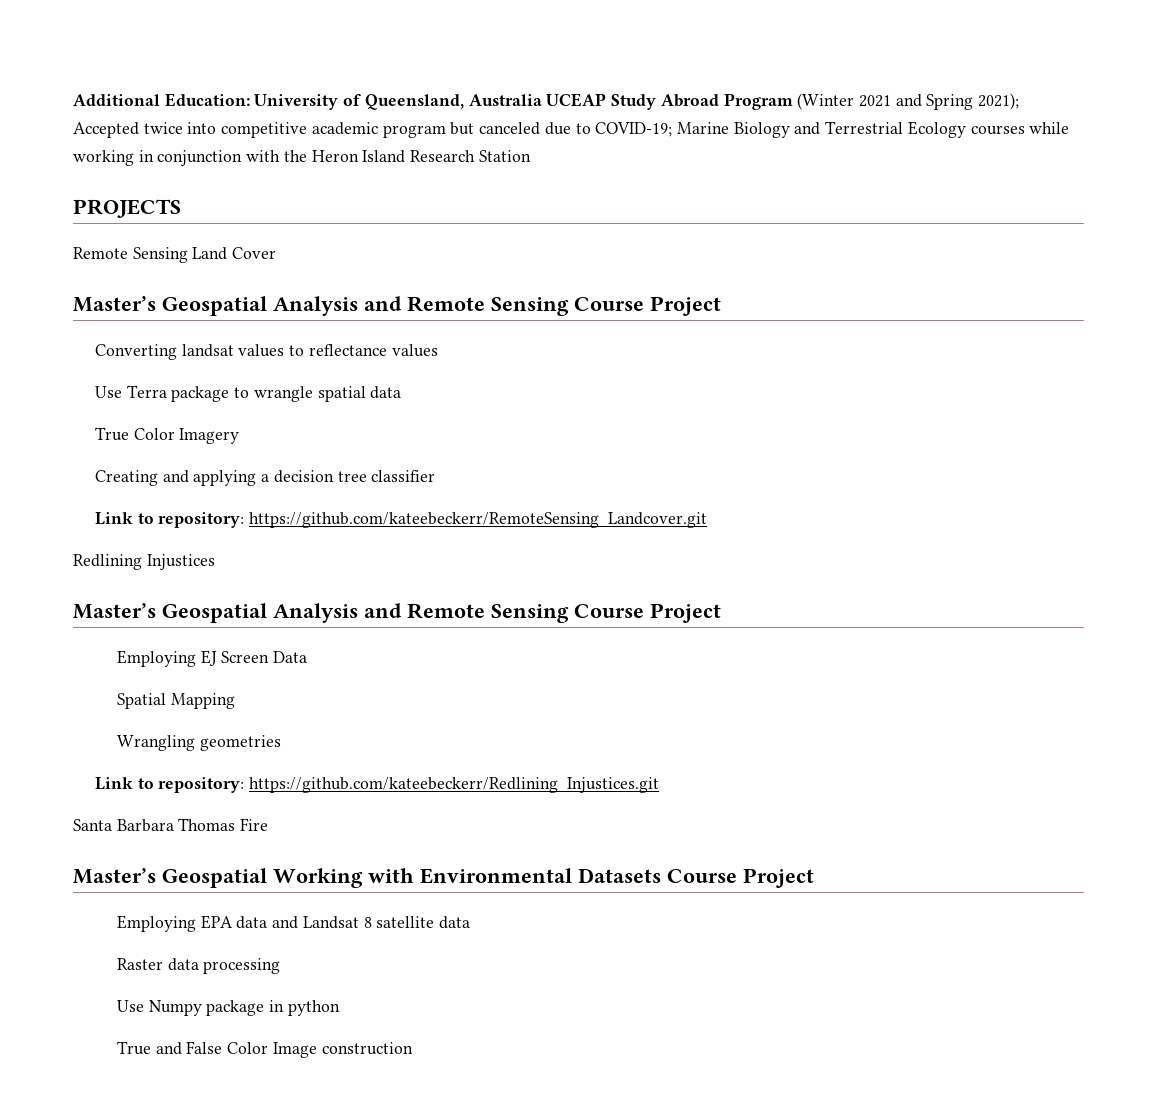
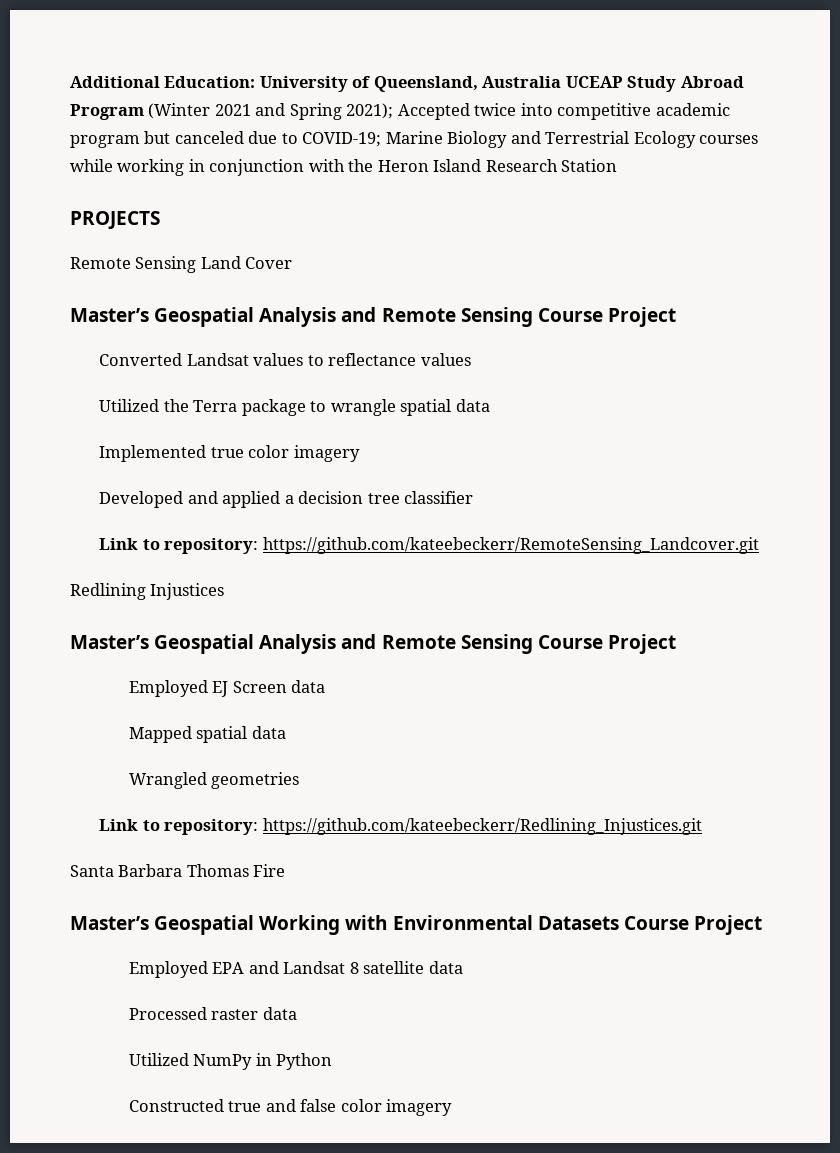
- Converting landsat values to reflectance values
+ Converted Landsat values to reflectance values
- Use Terra package to wrangle spatial data
+ Utilized the Terra package to wrangle spatial data
- True Color Imagery
- Creating and applying a decision tree classifier
+ Implemented true color imagery
+ Developed and applied a decision tree classifier
- Employing EJ Screen Data
- Spatial Mapping
- Wrangling geometries
+ Employed EJ Screen data
+ Mapped spatial data
+ Wrangled geometries
- Employing EPA data and Landsat 8 satellite data
+ Employed EPA and Landsat 8 satellite data
- Raster data processing
- Use Numpy package in python
- True and False Color Image construction
+ Processed raster data
+ Utilized NumPy in Python
+ Constructed true and false color imagery

